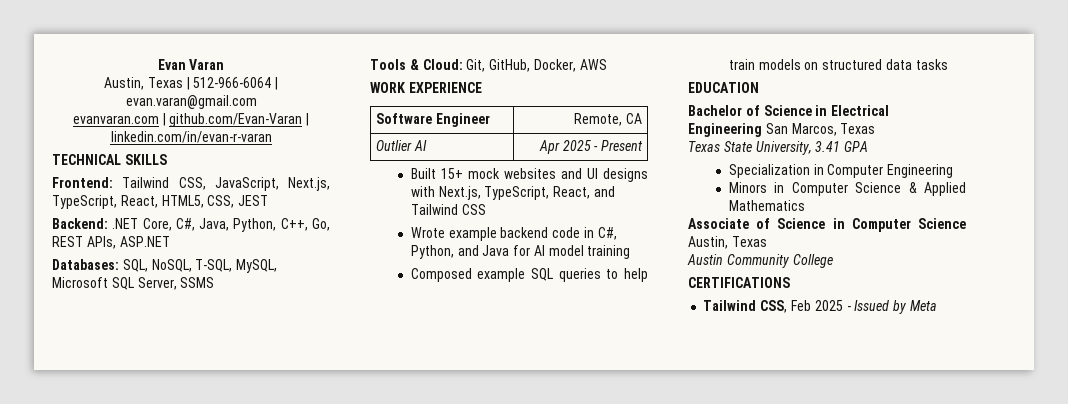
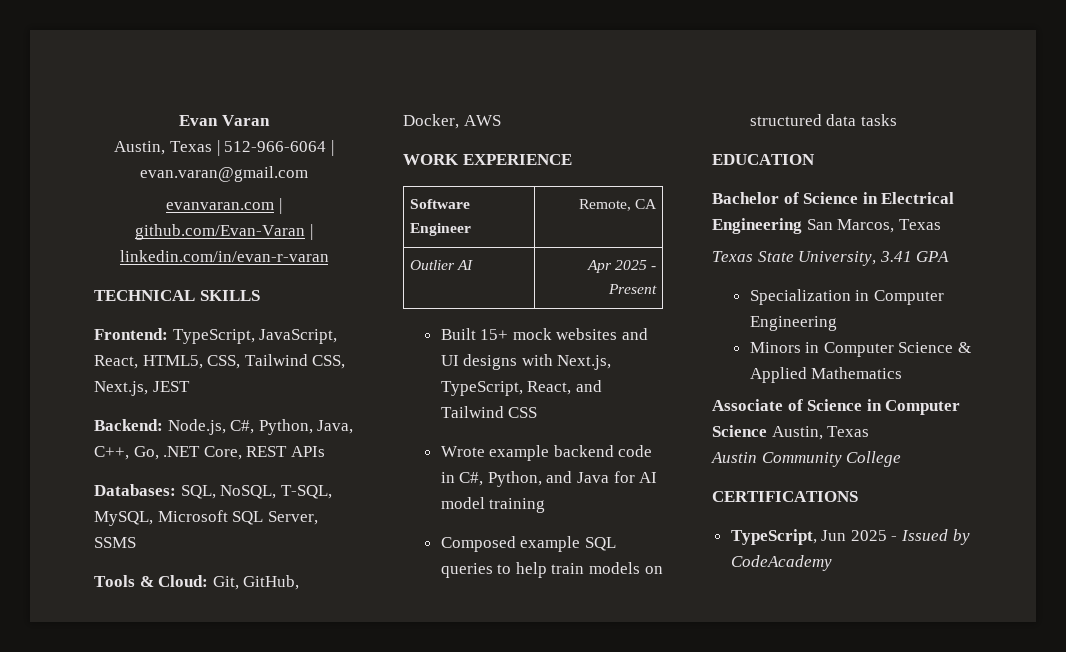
- Frontend: Tailwind CSS, JavaScript, Next.js, TypeScript, React, HTML5, CSS, JEST
- Backend: .NET Core, C#, Java, Python, C++, Go, REST APIs, ASP.NET
+ Frontend: TypeScript, JavaScript, React, HTML5, CSS, Tailwind CSS, Next.js, JEST
+ Backend: Node.js, C#, Python, Java, C++, Go, .NET Core, REST APIs
- Tailwind CSS, Feb 2025 - Issued by Meta
+ TypeScript, Jun 2025 - Issued by CodeAcademy

